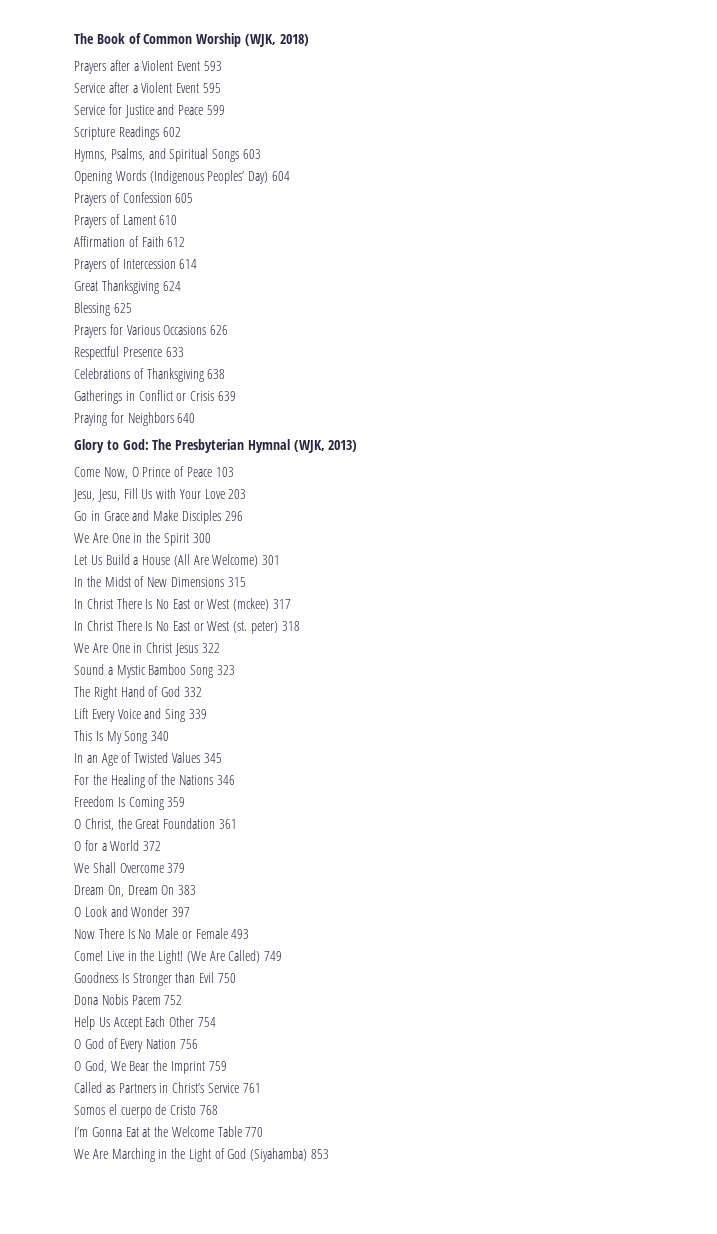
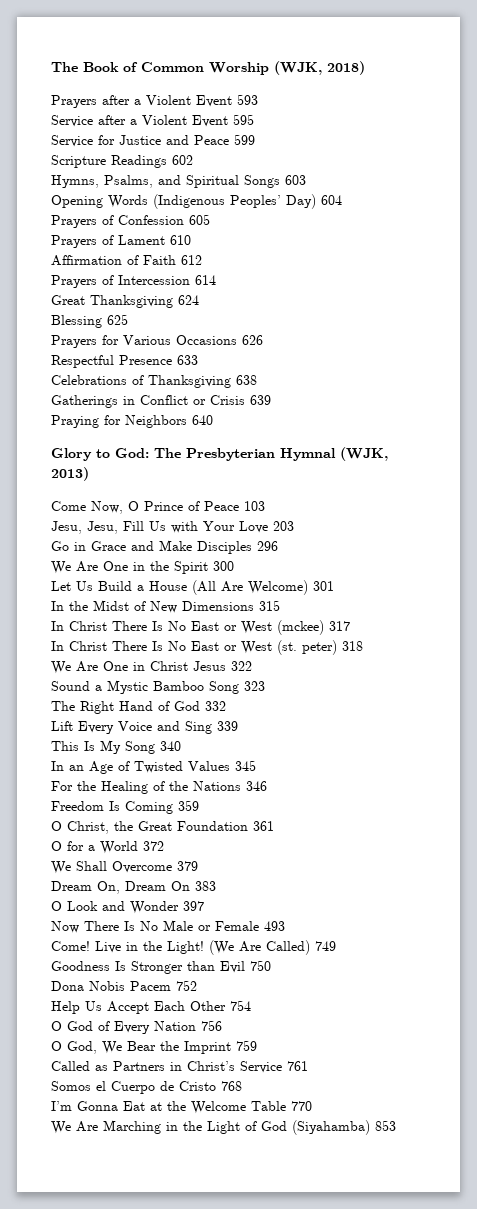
- Somos el cuerpo de Cristo 768
+ Somos el Cuerpo de Cristo 768

